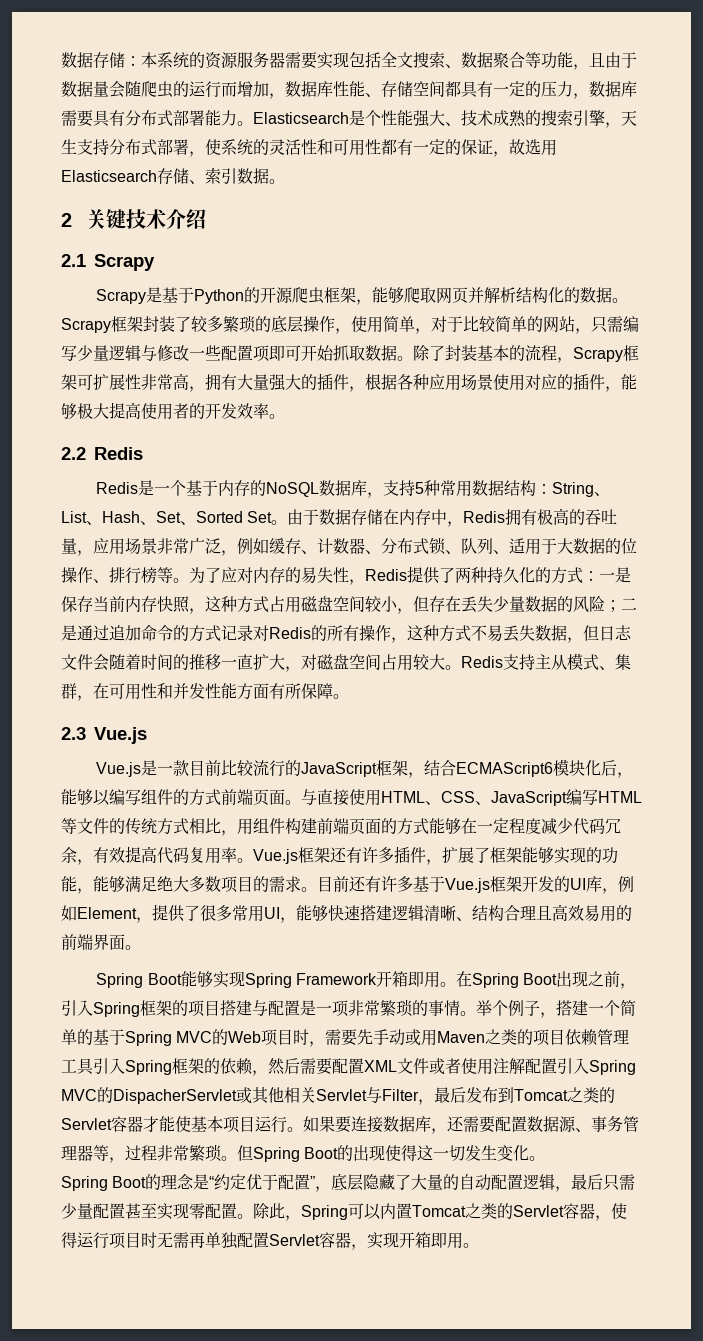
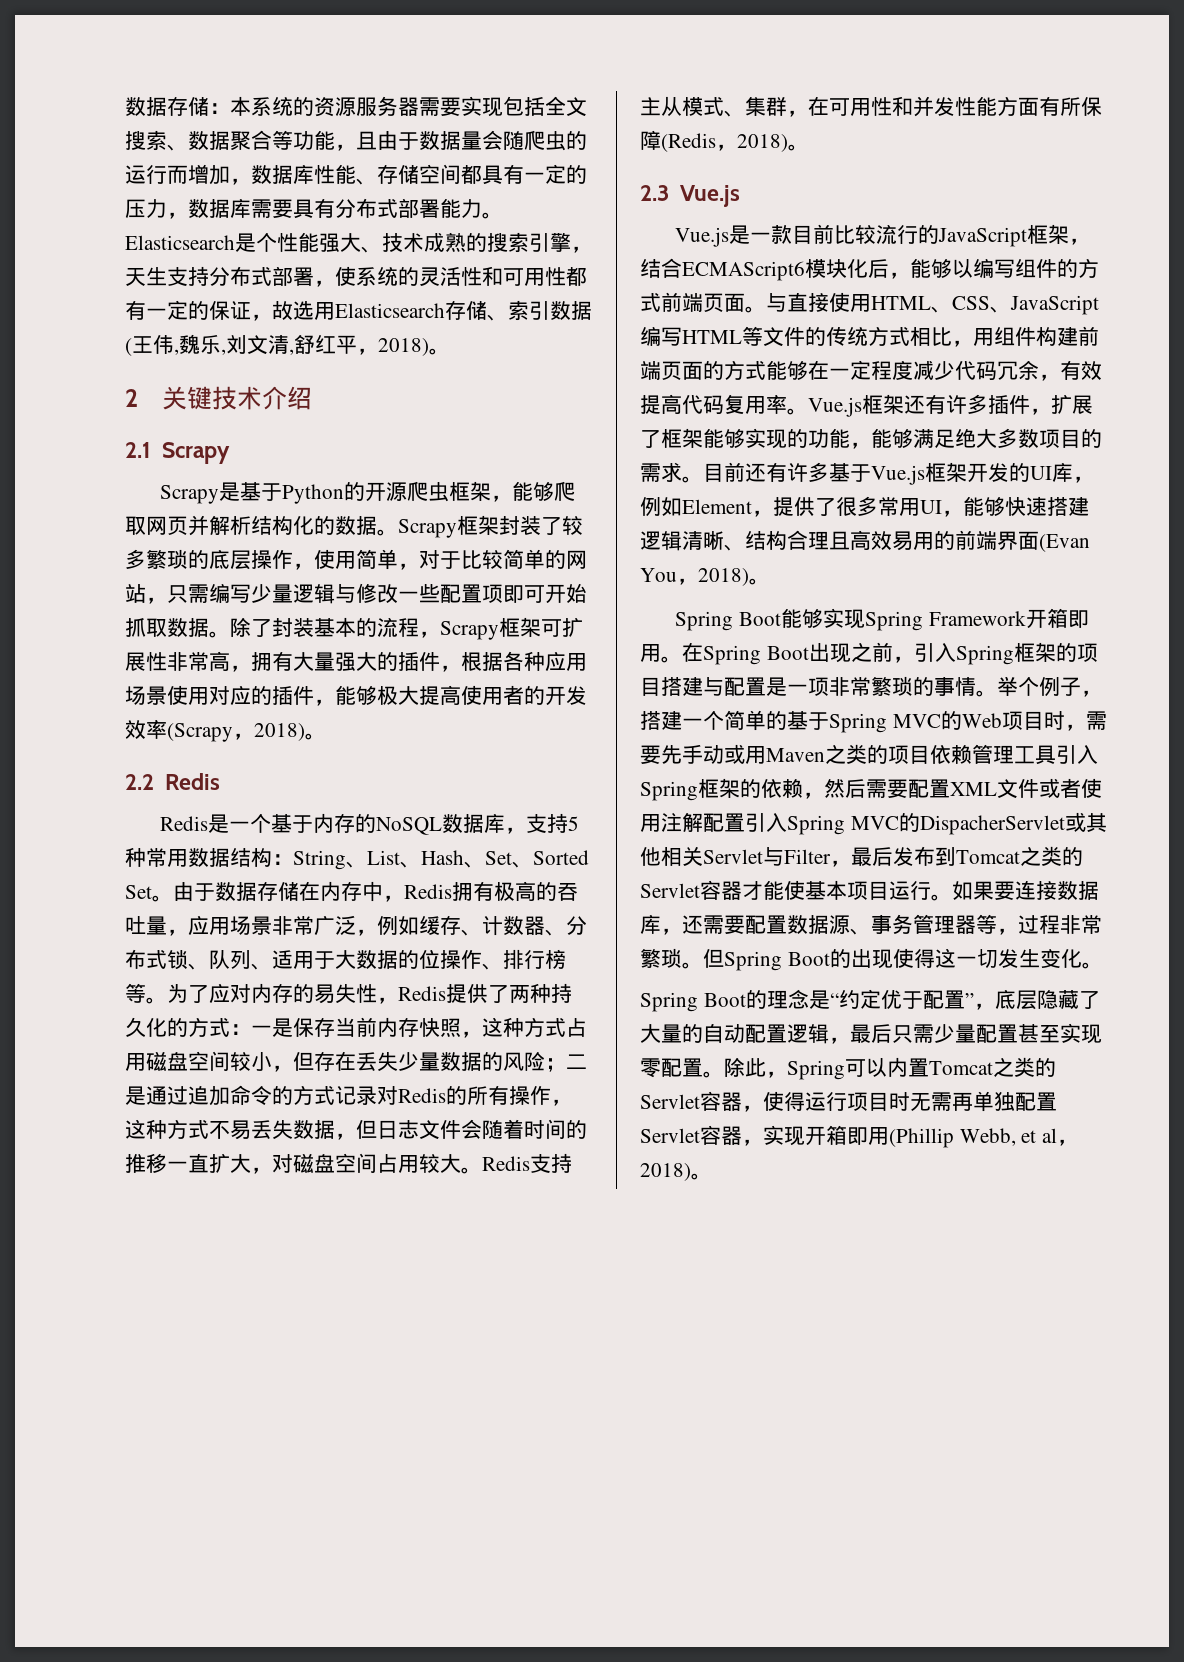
- Elasticsearch是个性能强大、技术成熟的搜索引擎，天生支持分布式部署，使系统的灵活性和可用性都有一定的保证，故选用Elasticsearch存储、索引数据。
+ Elasticsearch是个性能强大、技术成熟的搜索引擎，天生支持分布式部署，使系统的灵活性和可用性都有一定的保证，故选用Elasticsearch存储、索引数据(王伟,魏乐,刘文清,舒红平，2018)。
- 除了封装基本的流程，Scrapy框架可扩展性非常高，拥有大量强大的插件，根据各种应用场景使用对应的插件，能够极大提高使用者的开发效率。
+ 除了封装基本的流程，Scrapy框架可扩展性非常高，拥有大量强大的插件，根据各种应用场景使用对应的插件，能够极大提高使用者的开发效率(Scrapy，2018)。
- Redis支持主从模式、集群，在可用性和并发性能方面有所保障。
+ Redis支持主从模式、集群，在可用性和并发性能方面有所保障(Redis，2018)。
- 目前还有许多基于Vue.js框架开发的UI库，例如Element，提供了很多常用UI，能够快速搭建逻辑清晰、结构合理且高效易用的前端界面。
+ 目前还有许多基于Vue.js框架开发的UI库，例如Element，提供了很多常用UI，能够快速搭建逻辑清晰、结构合理且高效易用的前端界面(Evan You，2018)。
- 除此，Spring可以内置Tomcat之类的Servlet容器，使得运行项目时无需再单独配置Servlet容器，实现开箱即用。
+ 除此，Spring可以内置Tomcat之类的Servlet容器，使得运行项目时无需再单独配置Servlet容器，实现开箱即用(Phillip Webb, et al，2018)。

